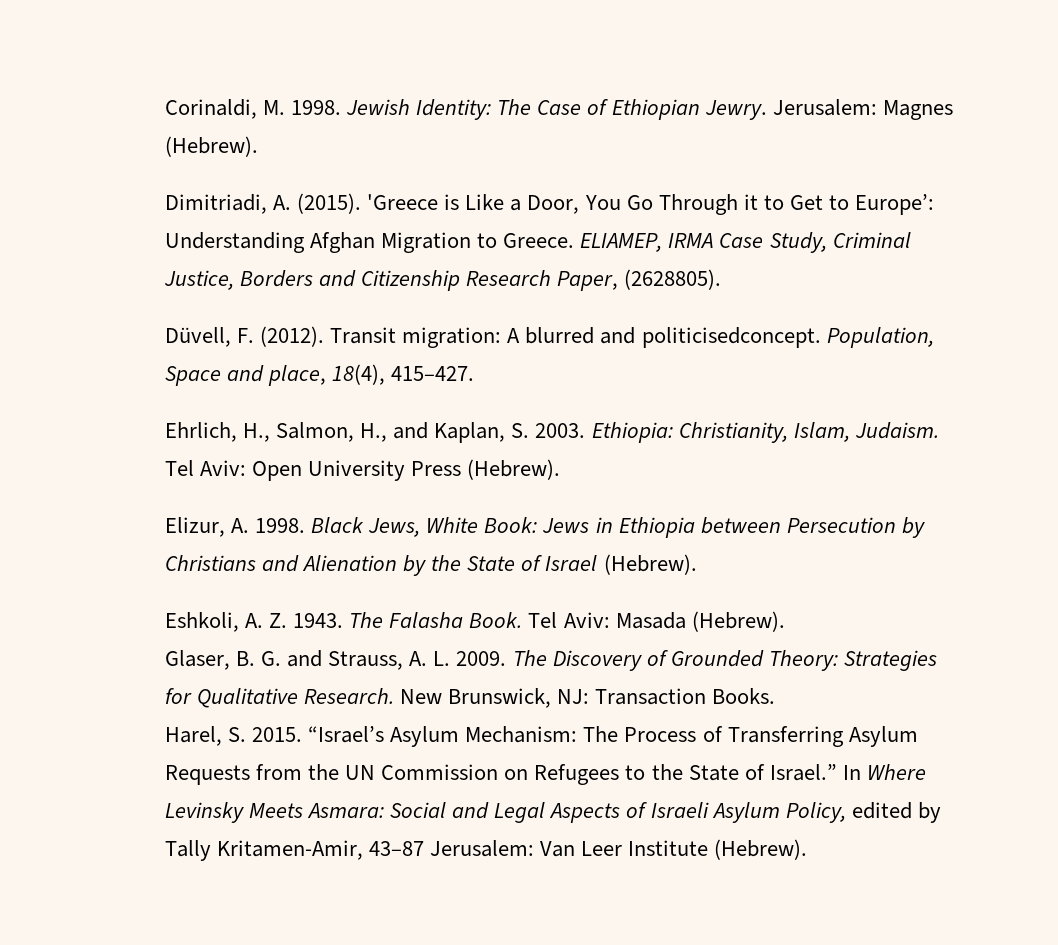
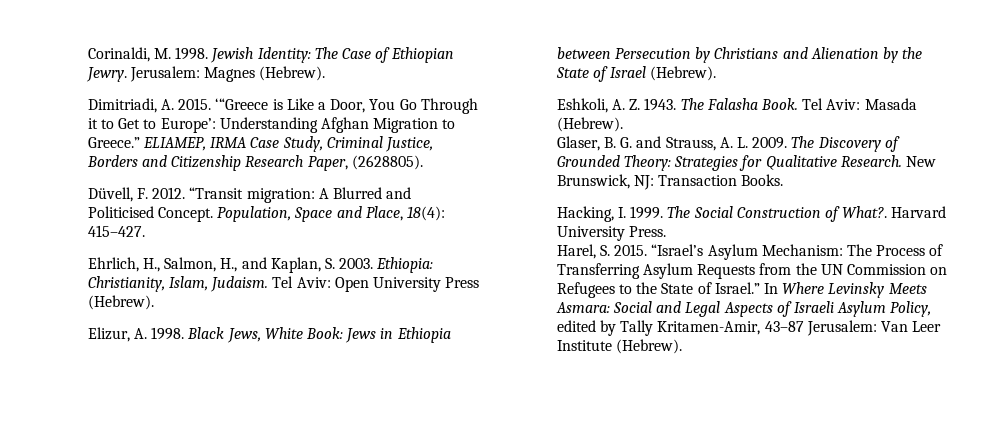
- Dimitriadi, A. (2015). 'Greece is Like a Door, You Go Through it to Get to Europe’: Understanding Afghan Migration to Greece.
+ Dimitriadi, A. 2015. ‘“Greece is Like a Door, You Go Through it to Get to Europe’: Understanding Afghan Migration to Greece.”
- Düvell, F. (2012). Transit migration: A blurred and politicisedconcept.
+ Düvell, F. 2012. “Transit migration: A Blurred and Politicised Concept.
- Population, Space and place, 18(4), 415–427.
+ Population, Space and Place, 18(4): 415–427.
+ Hacking, I. 1999. The Social Construction of What?. Harvard University Press.

